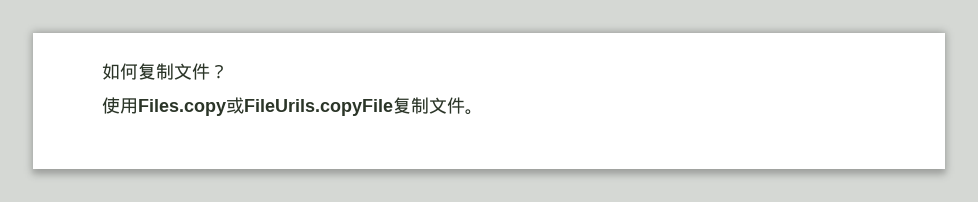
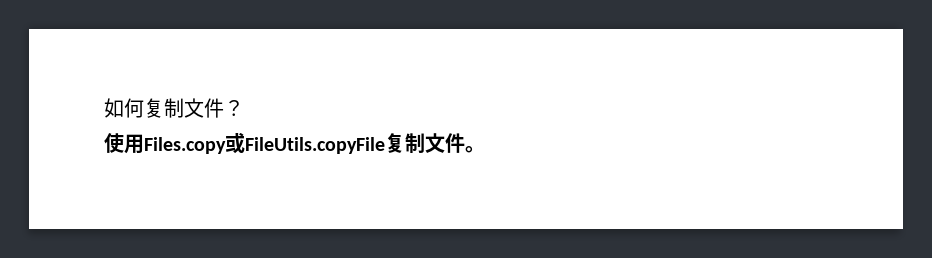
- 使用Files.copy或FileUrils.copyFile复制文件。
+ 使用Files.copy或FileUtils.copyFile复制文件。

